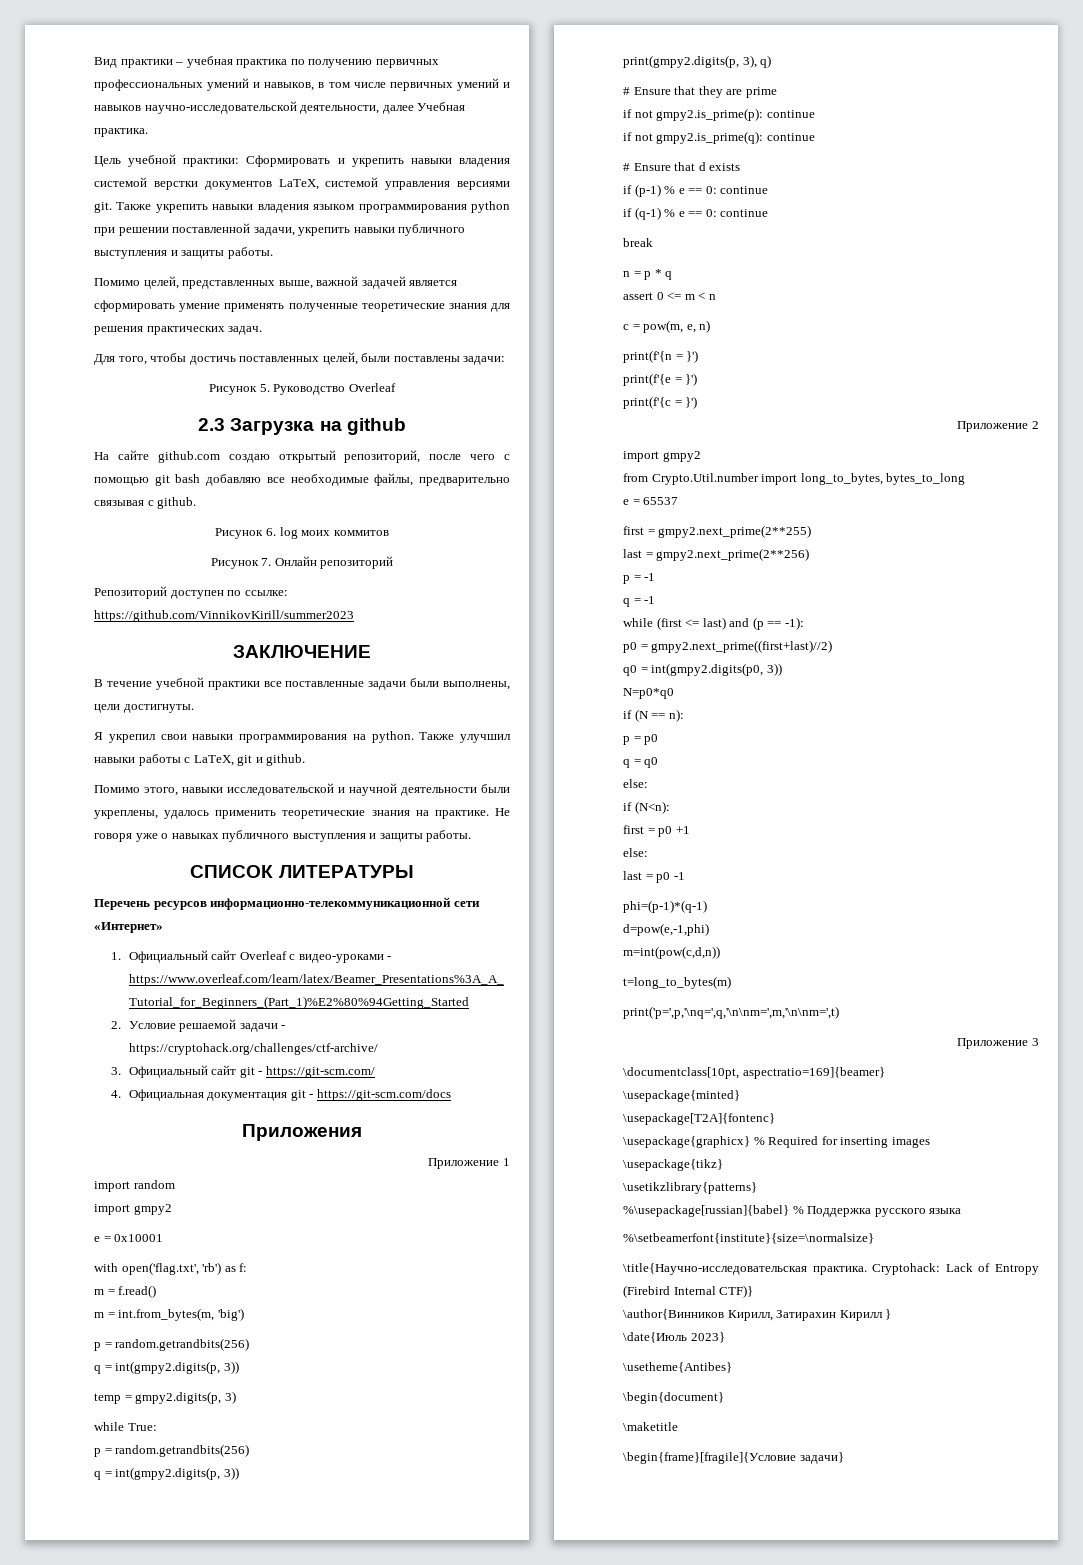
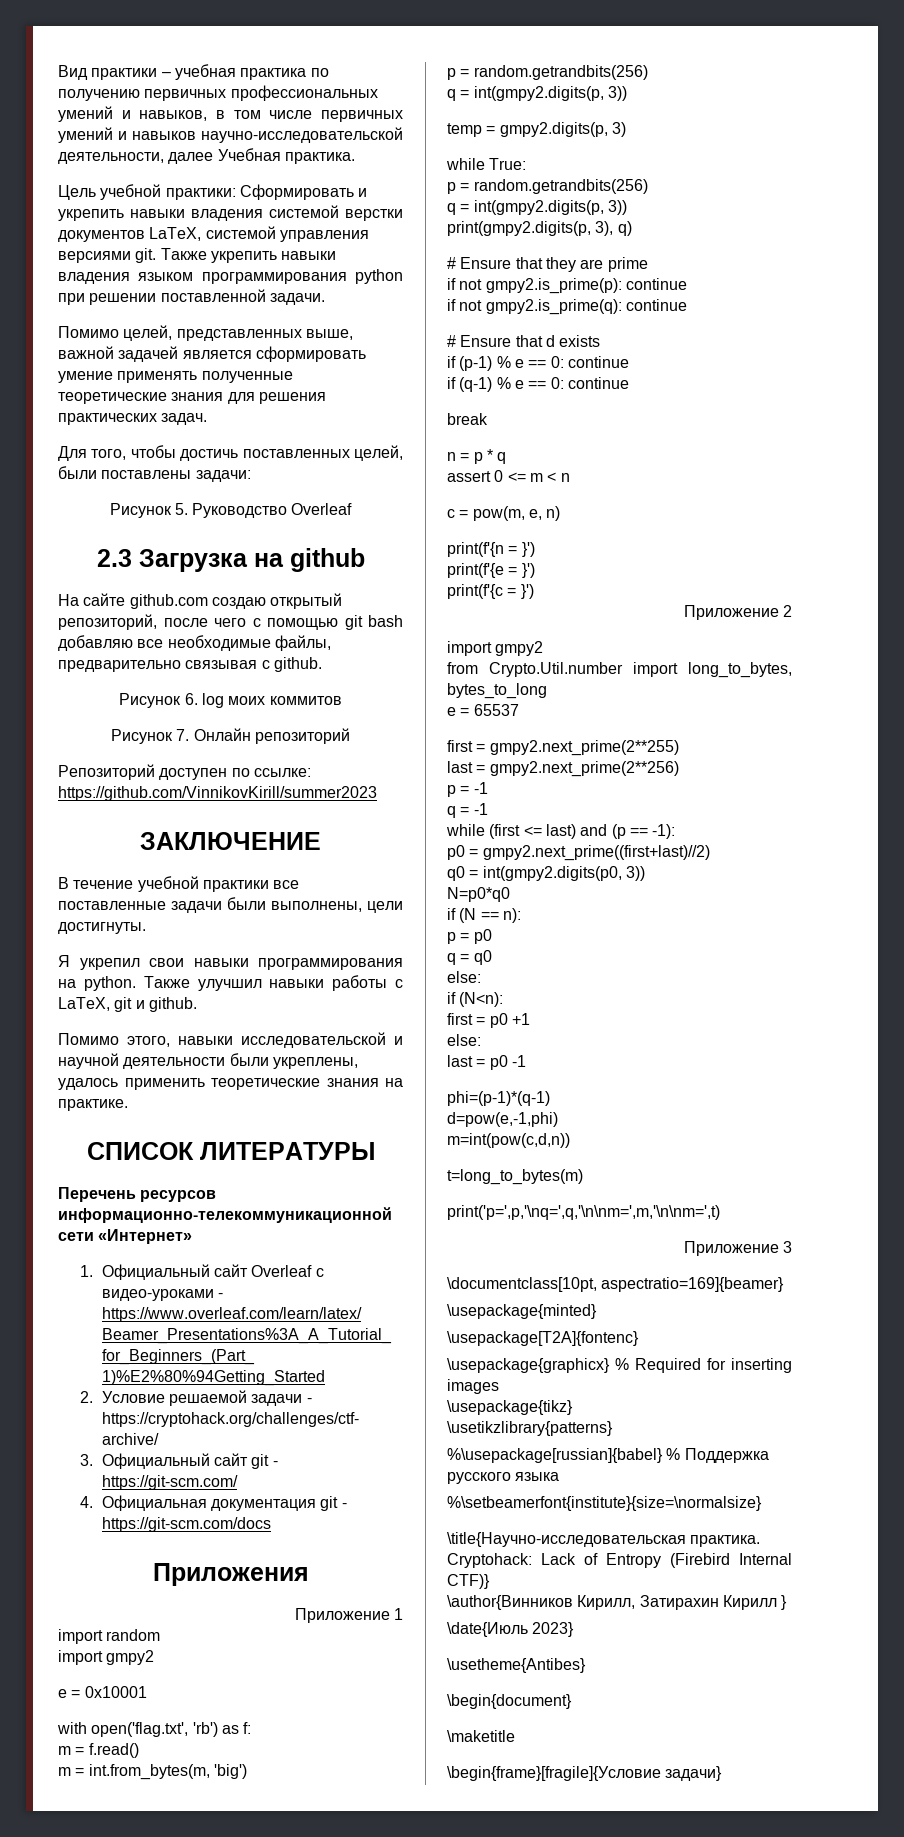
- Также укрепить навыки владения языком программирования python при решении поставленной задачи, укрепить навыки публичного выступления и защиты работы.
+ Также укрепить навыки владения языком программирования python при решении поставленной задачи.
- Не говоря уже о навыках публичного выступления и защиты работы.

